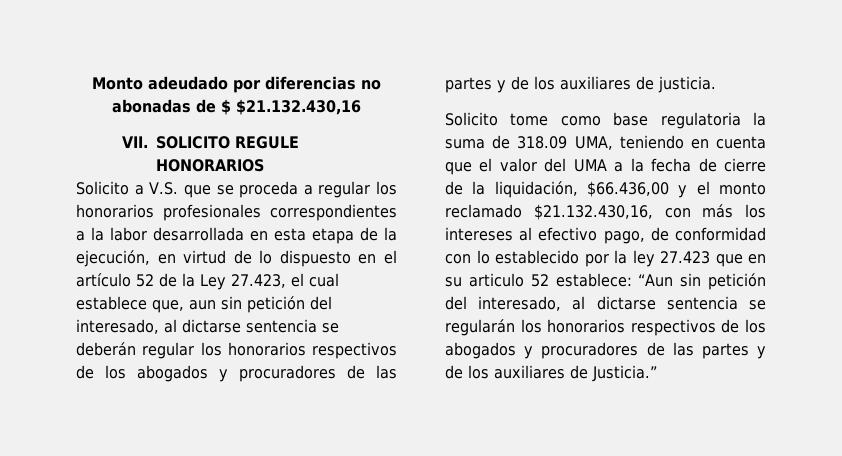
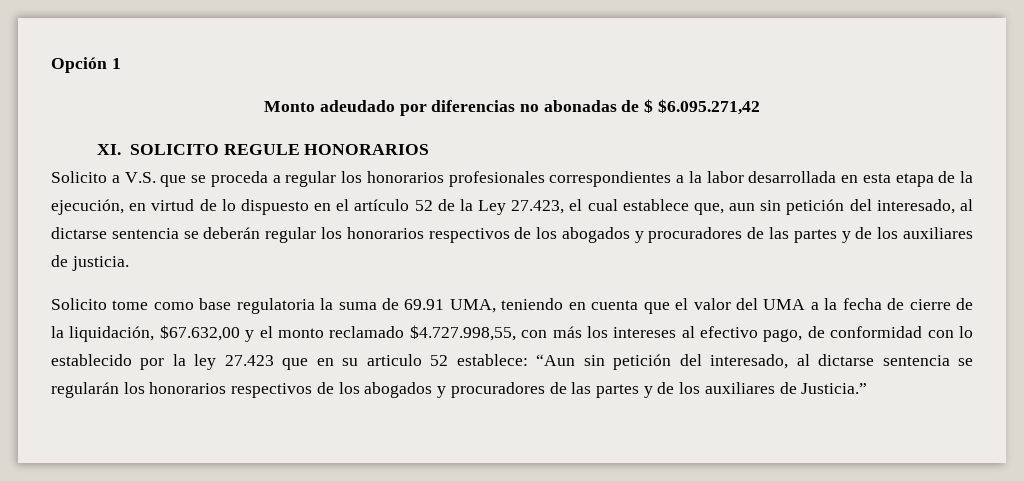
+ Opción 1
- Monto adeudado por diferencias no abonadas de $ $21.132.430,16
- VII. SOLICITO REGULE HONORARIOS
+ Monto adeudado por diferencias no abonadas de $ $6.095.271,42
+ XI. SOLICITO REGULE HONORARIOS
- Solicito tome como base regulatoria la suma de 318.09 UMA, teniendo en cuenta que el valor del UMA a la fecha de cierre de la liquidación, $66.436,00 y el monto reclamado $21.132.430,16, con más los intereses al efectivo pago, de conformidad con lo establecido por la ley 27.423 que en su articulo 52 establece:
+ Solicito tome como base regulatoria la suma de 69.91 UMA, teniendo en cuenta que el valor del UMA a la fecha de cierre de la liquidación, $67.632,00 y el monto reclamado $4.727.998,55, con más los intereses al efectivo pago, de conformidad con lo establecido por la ley 27.423 que en su articulo 52 establece:

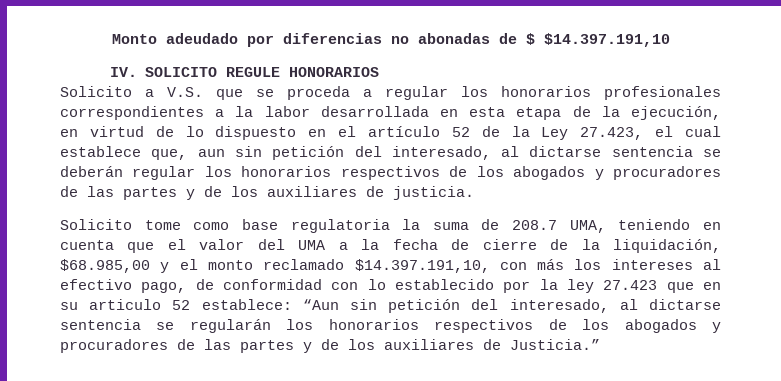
- Opción 1
- Monto adeudado por diferencias no abonadas de $ $6.095.271,42
- XI. SOLICITO REGULE HONORARIOS
+ Monto adeudado por diferencias no abonadas de $ $14.397.191,10
+ IV. SOLICITO REGULE HONORARIOS
- Solicito tome como base regulatoria la suma de 69.91 UMA, teniendo en cuenta que el valor del UMA a la fecha de cierre de la liquidación, $67.632,00 y el monto reclamado $4.727.998,55, con más los intereses al efectivo pago, de conformidad con lo establecido por la ley 27.423 que en su articulo 52 establece:
+ Solicito tome como base regulatoria la suma de 208.7 UMA, teniendo en cuenta que el valor del UMA a la fecha de cierre de la liquidación, $68.985,00 y el monto reclamado $14.397.191,10, con más los intereses al efectivo pago, de conformidad con lo establecido por la ley 27.423 que en su articulo 52 establece:

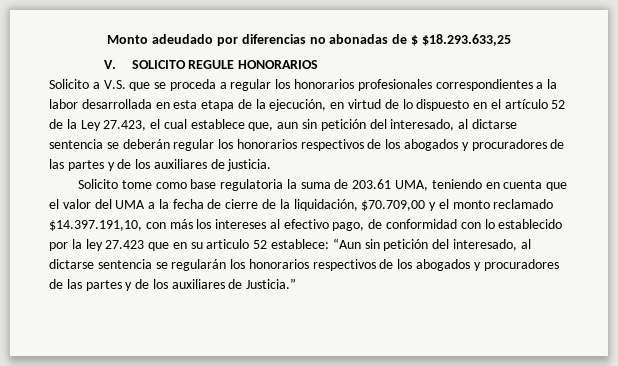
- Monto adeudado por diferencias no abonadas de $ $14.397.191,10
- IV. SOLICITO REGULE HONORARIOS
+ Monto adeudado por diferencias no abonadas de $ $18.293.633,25
+ V. SOLICITO REGULE HONORARIOS
- Solicito tome como base regulatoria la suma de 208.7 UMA, teniendo en cuenta que el valor del UMA a la fecha de cierre de la liquidación, $68.985,00 y el monto reclamado $14.397.191,10, con más los intereses al efectivo pago, de conformidad con lo establecido por la ley 27.423 que en su articulo 52 establece:
+ Solicito tome como base regulatoria la suma de 203.61 UMA, teniendo en cuenta que el valor del UMA a la fecha de cierre de la liquidación, $70.709,00 y el monto reclamado $14.397.191,10, con más los intereses al efectivo pago, de conformidad con lo establecido por la ley 27.423 que en su articulo 52 establece:

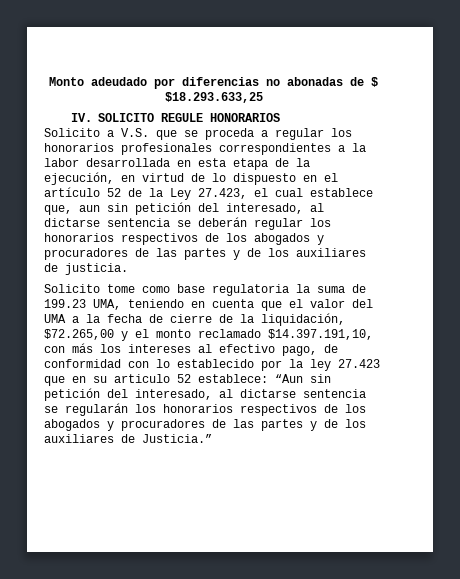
- V. SOLICITO REGULE HONORARIOS
+ IV. SOLICITO REGULE HONORARIOS
- Solicito tome como base regulatoria la suma de 203.61 UMA, teniendo en cuenta que el valor del UMA a la fecha de cierre de la liquidación, $70.709,00 y el monto reclamado $14.397.191,10, con más los intereses al efectivo pago, de conformidad con lo establecido por la ley 27.423 que en su articulo 52 establece:
+ Solicito tome como base regulatoria la suma de 199.23 UMA, teniendo en cuenta que el valor del UMA a la fecha de cierre de la liquidación, $72.265,00 y el monto reclamado $14.397.191,10, con más los intereses al efectivo pago, de conformidad con lo establecido por la ley 27.423 que en su articulo 52 establece:

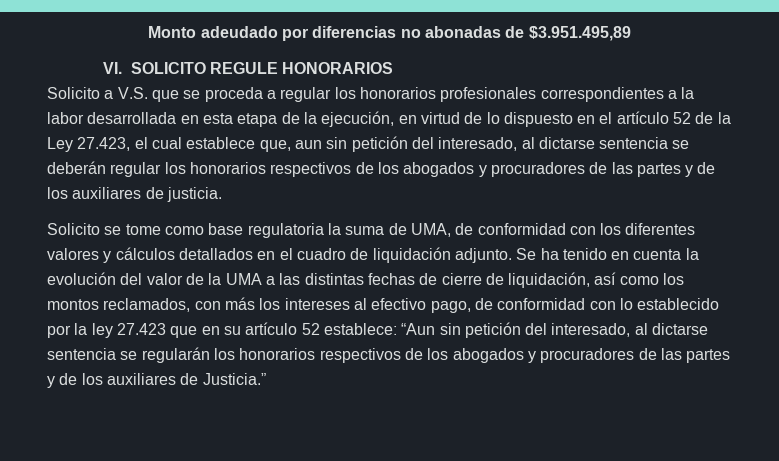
- Monto adeudado por diferencias no abonadas de $ $18.293.633,25
- IV. SOLICITO REGULE HONORARIOS
+ Monto adeudado por diferencias no abonadas de $3.951.495,89
+ VI. SOLICITO REGULE HONORARIOS
- Solicito tome como base regulatoria la suma de 199.23 UMA, teniendo en cuenta que el valor del UMA a la fecha de cierre de la liquidación, $72.265,00 y el monto reclamado $14.397.191,10, con más los intereses al efectivo pago, de conformidad con lo establecido por la ley 27.423 que en su articulo 52 establece: “Aun sin petición del interesado, al dictarse sentencia se regularán los honorarios respectivos de los abogados y procuradores de las partes y de los auxiliares de Justicia.”
+ Solicito se tome como base regulatoria la suma de UMA, de conformidad con los diferentes valores y cálculos detallados en el cuadro de liquidación adjunto. Se ha tenido en cuenta la evolución del valor de la UMA a las distintas fechas de cierre de liquidación, así como los montos reclamados, con más los intereses al efectivo pago, de conformidad con lo establecido por la ley 27.423 que en su artículo 52 establece: “Aun sin petición del interesado, al dictarse sentencia se regularán los honorarios respectivos de los abogados y procuradores de las partes y de los auxiliares de Justicia.”

